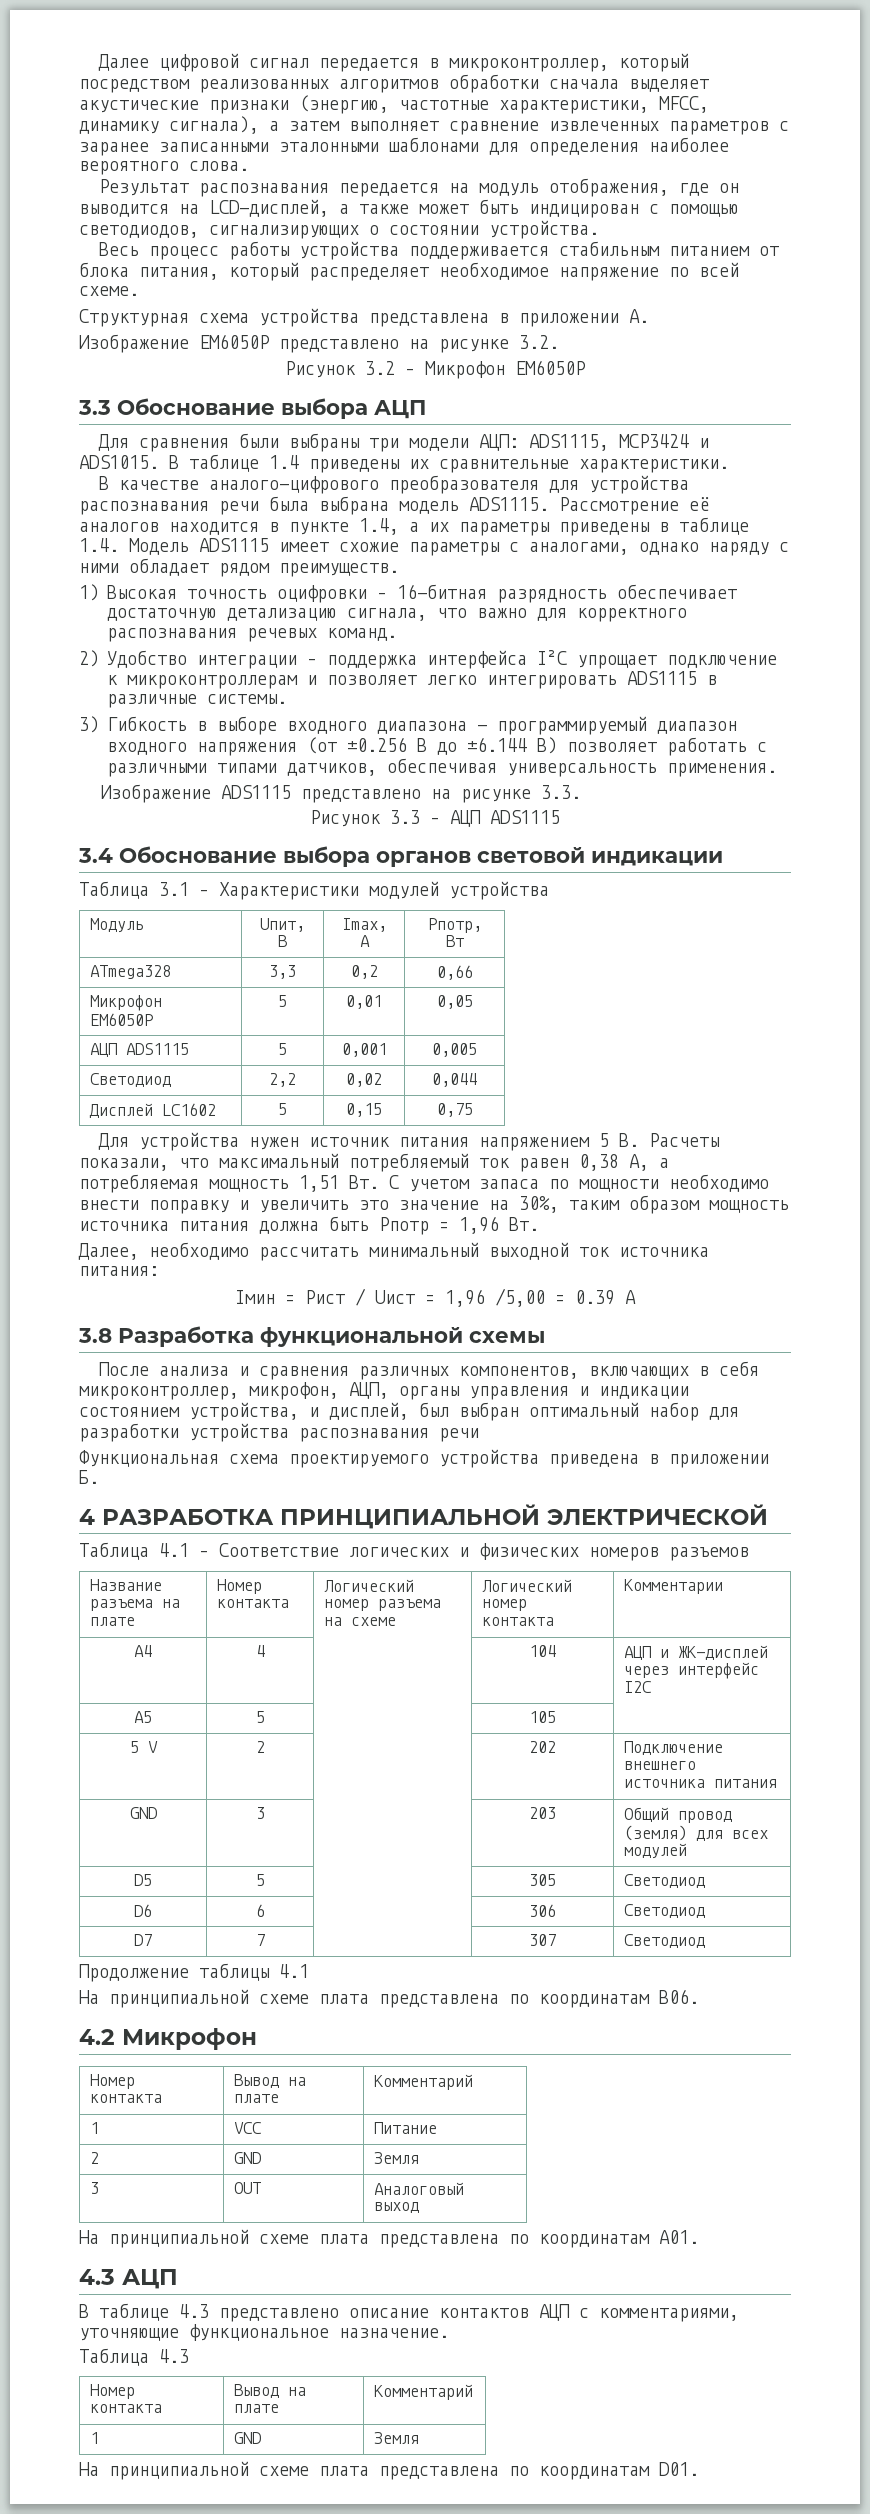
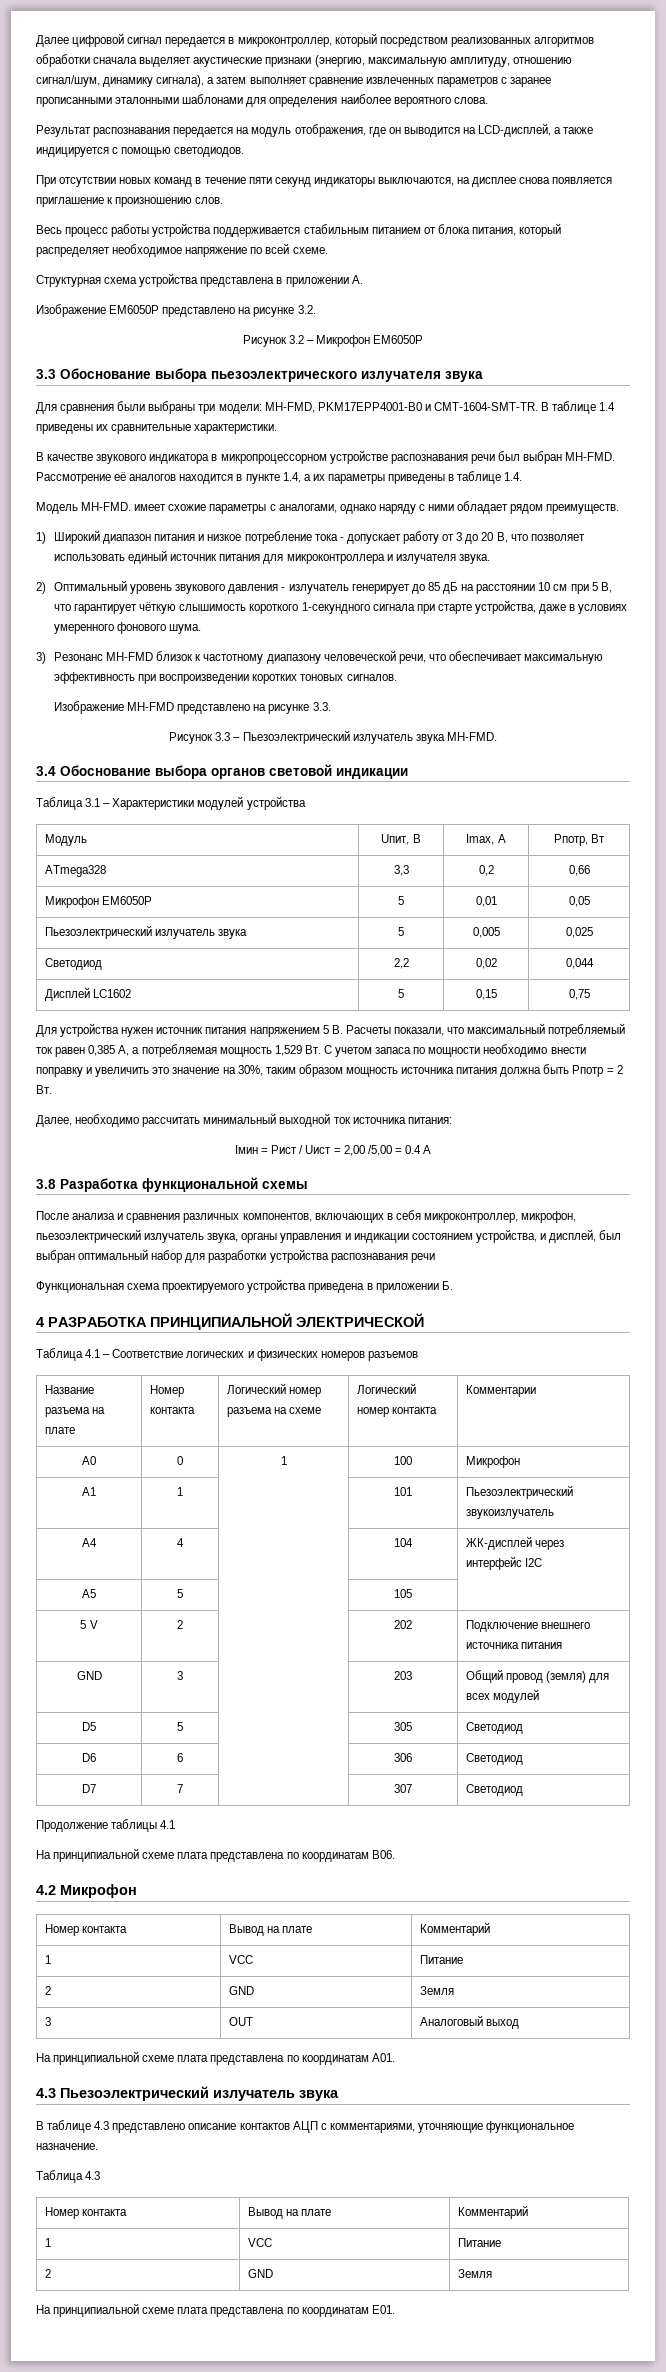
- Далее цифровой сигнал передается в микроконтроллер, который посредством реализованных алгоритмов обработки сначала выделяет акустические признаки (энергию, частотные характеристики, MFCC, динамику сигнала), а затем выполняет сравнение извлеченных параметров с заранее записанными эталонными шаблонами для определения наиболее вероятного слова.
+ Далее цифровой сигнал передается в микроконтроллер, который посредством реализованных алгоритмов обработки сначала выделяет акустические признаки (энергию, максимальную амплитуду, отношению сигнал/шум, динамику сигнала), а затем выполняет сравнение извлеченных параметров с заранее прописанными эталонными шаблонами для определения наиболее вероятного слова.
- Результат распознавания передается на модуль отображения, где он выводится на LCD-дисплей, а также может быть индицирован с помощью светодиодов, сигнализирующих о состоянии устройства.
+ Результат распознавания передается на модуль отображения, где он выводится на LCD-дисплей, а также индицируется с помощью светодиодов.
+ При отсутствии новых команд в течение пяти секунд индикаторы выключаются, на дисплее снова появляется приглашение к произношению слов.
- 3.3 Обоснование выбора АЦП
+ 3.3 Обоснование выбора пьезоэлектрического излучателя звука
- Для сравнения были выбраны три модели АЦП: ADS1115, MCP3424 и ADS1015.
+ Для сравнения были выбраны три модели: MH-FMD, PKM17EPP4001-B0 и CMT-1604-SMT-TR.
- В качестве аналого-цифрового преобразователя для устройства распознавания речи была выбрана модель ADS1115.
+ В качестве звукового индикатора в микропроцессорном устройстве распознавания речи был выбран MH-FMD.
- Рассмотрение её аналогов находится в пункте 1.4, а их параметры приведены в таблице 1.4. Модель ADS1115 имеет схожие параметры с аналогами, однако наряду с ними обладает рядом преимуществ.
+ Рассмотрение её аналогов находится в пункте 1.4, а их параметры приведены в таблице 1.4.
+ Модель MH-FMD. имеет схожие параметры с аналогами, однако наряду с ними обладает рядом преимуществ.
- 1) Высокая точность оцифровки – 16-битная разрядность обеспечивает достаточную детализацию сигнала, что важно для корректного распознавания речевых команд.
- 2) Удобство интеграции – поддержка интерфейса I²C упрощает подключение к микроконтроллерам и позволяет легко интегрировать ADS1115 в различные системы.
- 3) Гибкость в выборе входного диапазона - программируемый диапазон входного напряжения (от ±0.256 В до ±6.144 В) позволяет работать с различными типами датчиков, обеспечивая универсальность применения.
- Изображение ADS1115 представлено на рисунке 3.3.
+ 1) Широкий диапазон питания и низкое потребление тока - допускает работу от 3 до 20 В, что позволяет использовать единый источник питания для микроконтроллера и излучателя звука.
+ 2) Оптимальный уровень звукового давления - излучатель генерирует до 85 дБ на расстоянии 10 см при 5 В, что гарантирует чёткую слышимость короткого 1-секундного сигнала при старте устройства, даже в условиях умеренного фонового шума.
+ 3) Резонанс MH-FMD близок к частотному диапазону человеческой речи, что обеспечивает максимальную эффективность при воспроизведении коротких тоновых сигналов.
+ Изображение MH-FMD представлено на рисунке 3.3.
- Рисунок 3.3 – AЦП ADS1115
+ Рисунок 3.3 – Пьезоэлектрический излучатель звука MH-FMD.
- АЦП ADS1115 | 5 | 0,001 | 0,005
+ Пьезоэлектрический излучатель звука | 5 | 0,005 | 0,025
- Для устройства нужен источник питания напряжением 5 В. Расчеты показали, что максимальный потребляемый ток равен 0,38 А, а потребляемая мощность 1,51 Вт. С учетом запаса по мощности необходимо внести поправку и увеличить это значение на 30%, таким образом мощность источника питания должна быть Pпотр = 1,96 Вт.
+ Для устройства нужен источник питания напряжением 5 В. Расчеты показали, что максимальный потребляемый ток равен 0,385 А, а потребляемая мощность 1,529 Вт. С учетом запаса по мощности необходимо внести поправку и увеличить это значение на 30%, таким образом мощность источника питания должна быть Pпотр = 2 Вт.
- Iмин = Pист / Uист = 1,96 /5,00 = 0.39 А
+ Iмин = Pист / Uист = 2,00 /5,00 = 0.4 А
- После анализа и сравнения различных компонентов, включающих в себя микроконтроллер, микрофон, АЦП, органы управления и индикации состоянием устройства, и дисплей, был выбран оптимальный набор для разработки устройства распознавания речи
+ После анализа и сравнения различных компонентов, включающих в себя микроконтроллер, микрофон, пьезоэлектрический излучатель звука, органы управления и индикации состоянием устройства, и дисплей, был выбран оптимальный набор для разработки устройства распознавания речи
+ A0 | 0 | 1 | 100 | Микрофон
+ A1 | 1 | | 101 | Пьезоэлектрический звукоизлучатель
- A4 | 4 | | 104 | АЦП и ЖК-дисплей через интерфейс I2C
+ A4 | 4 | | 104 | ЖК-дисплей через интерфейс I2C
- 4.3 АЦП
+ 4.3 Пьезоэлектрический излучатель звука
  Таблица 4.3
  Номер контакта | Вывод на плате | Комментарий
- 1 | GND | Земля
+ 1 | VCC | Питание
+ 2 | GND | Земля
- На принципиальной схеме плата представлена по координатам D01.
+ На принципиальной схеме плата представлена по координатам E01.

